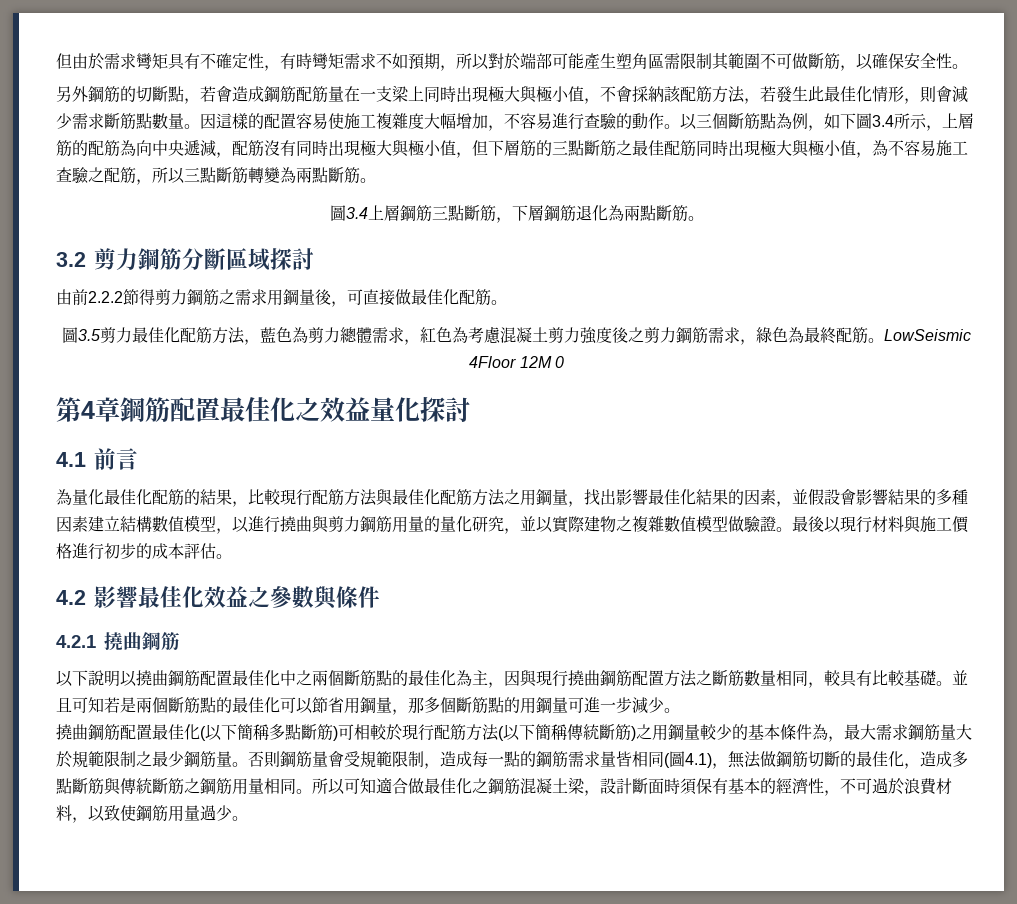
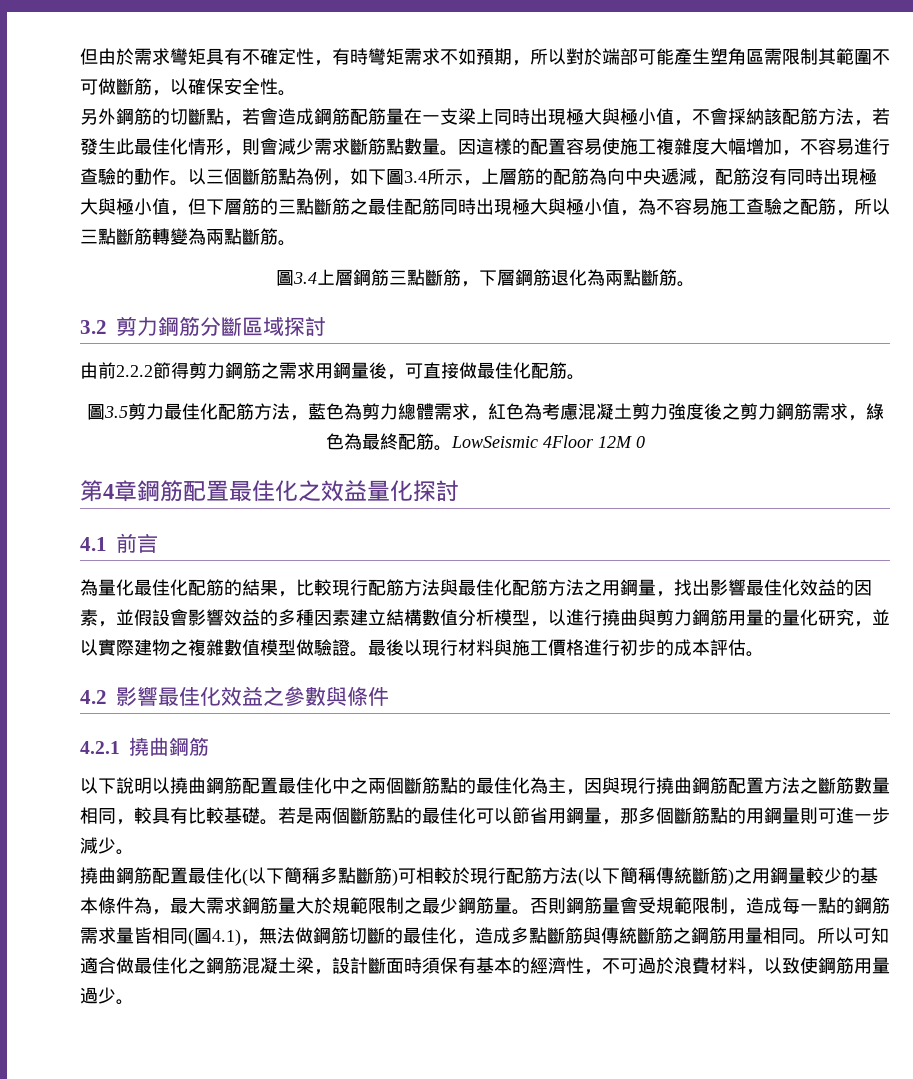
- 為量化最佳化配筋的結果，比較現行配筋方法與最佳化配筋方法之用鋼量，找出影響最佳化結果的因素，並假設會影響結果的多種因素建立結構數值模型，以進行撓曲與剪力鋼筋用量的量化研究，並以實際建物之複雜數值模型做驗證。
+ 為量化最佳化配筋的結果，比較現行配筋方法與最佳化配筋方法之用鋼量，找出影響最佳化效益的因素，並假設會影響效益的多種因素建立結構數值分析模型，以進行撓曲與剪力鋼筋用量的量化研究，並以實際建物之複雜數值模型做驗證。
- 並且可知若是兩個斷筋點的最佳化可以節省用鋼量，那多個斷筋點的用鋼量可進一步減少。
+ 若是兩個斷筋點的最佳化可以節省用鋼量，那多個斷筋點的用鋼量則可進一步減少。

